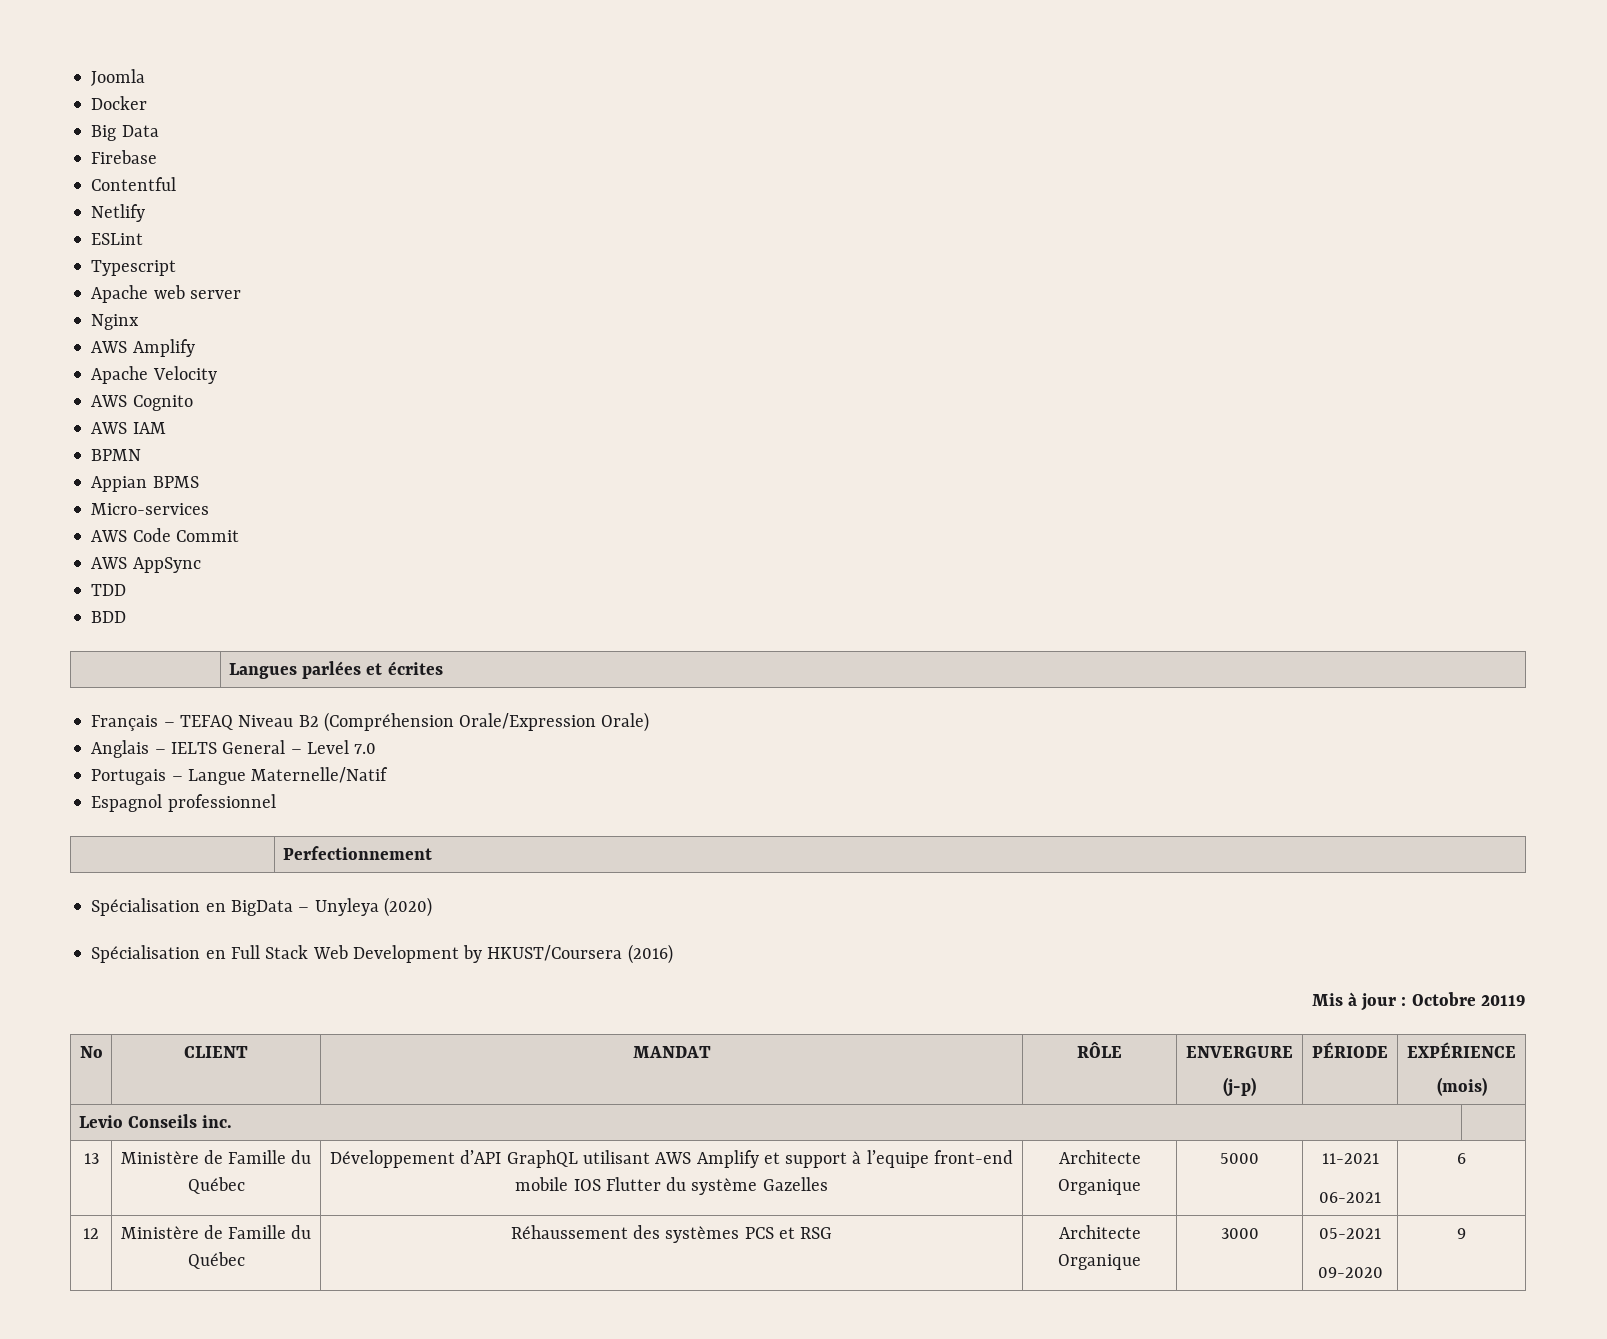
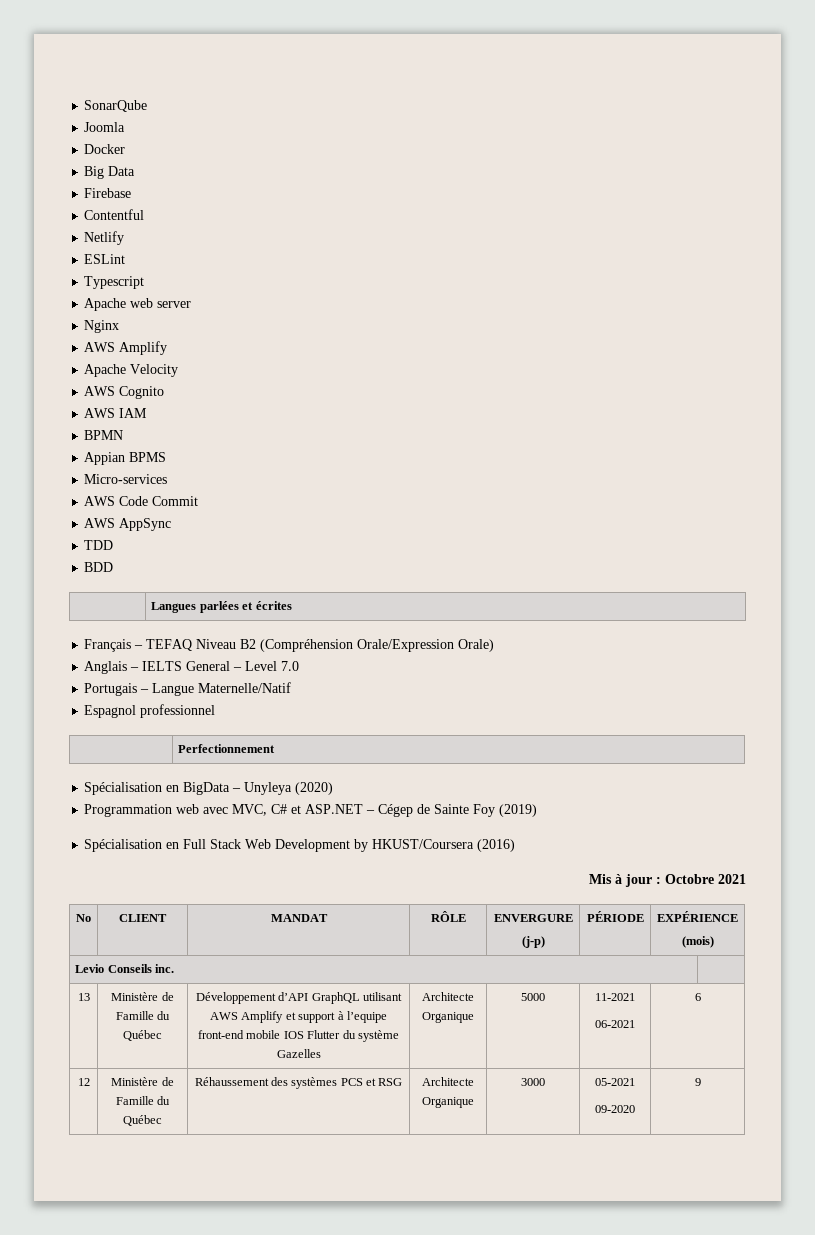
+ SonarQube
+ Programmation web avec MVC, C# et ASP.NET – Cégep de Sainte Foy (2019)
- Mis à jour : Octobre 20119
+ Mis à jour : Octobre 2021

